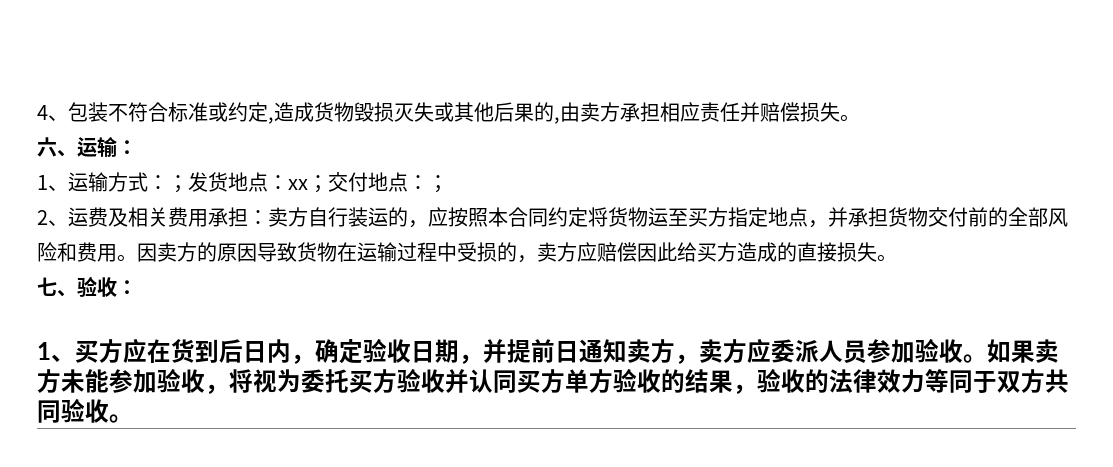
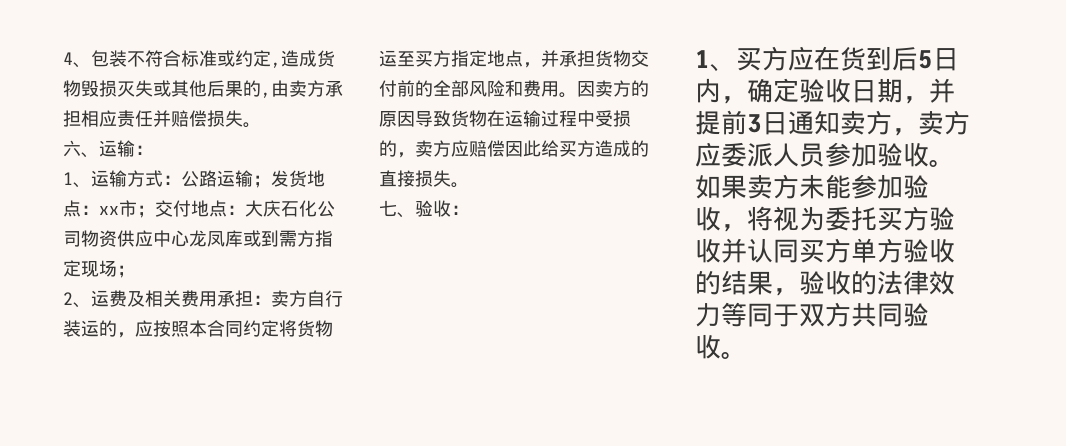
- 1、运输方式：；发货地点：xx；交付地点：；
+ 1、运输方式：公路运输；发货地点：xx市；交付地点：大庆石化公司物资供应中心龙凤库或到需方指定现场；
- 1、买方应在货到后日内，确定验收日期，并提前日通知卖方，卖方应委派人员参加验收。
+ 1、买方应在货到后5日内，确定验收日期，并提前3日通知卖方，卖方应委派人员参加验收。

